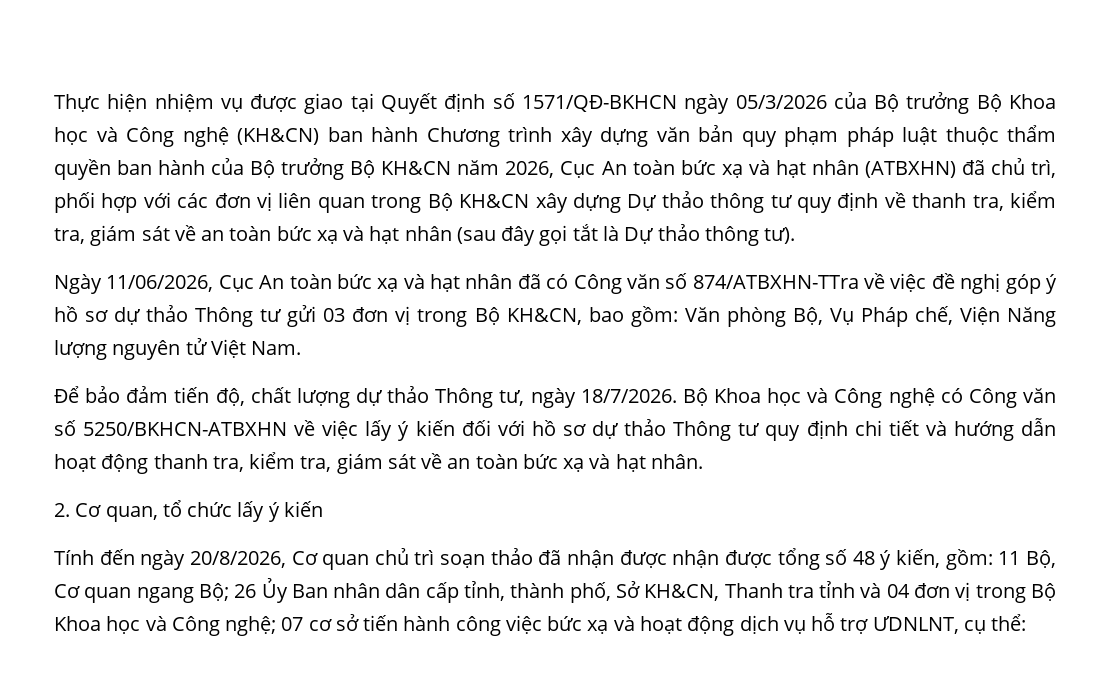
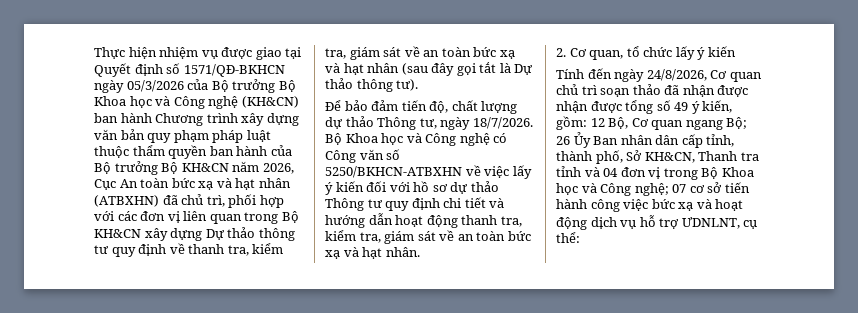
- Ngày 11/06/2026, Cục An toàn bức xạ và hạt nhân đã có Công văn số 874/ATBXHN-TTra về việc đề nghị góp ý hồ sơ dự thảo Thông tư gửi 03 đơn vị trong Bộ KH&CN, bao gồm: Văn phòng Bộ, Vụ Pháp chế, Viện Năng lượng nguyên tử Việt Nam.
- Tính đến ngày 20/8/2026, Cơ quan chủ trì soạn thảo đã nhận được nhận được tổng số 48 ý kiến, gồm:
+ Tính đến ngày 24/8/2026, Cơ quan chủ trì soạn thảo đã nhận được nhận được tổng số 49 ý kiến, gồm:
- 11 Bộ, Cơ quan ngang Bộ;
+ 12 Bộ, Cơ quan ngang Bộ;

